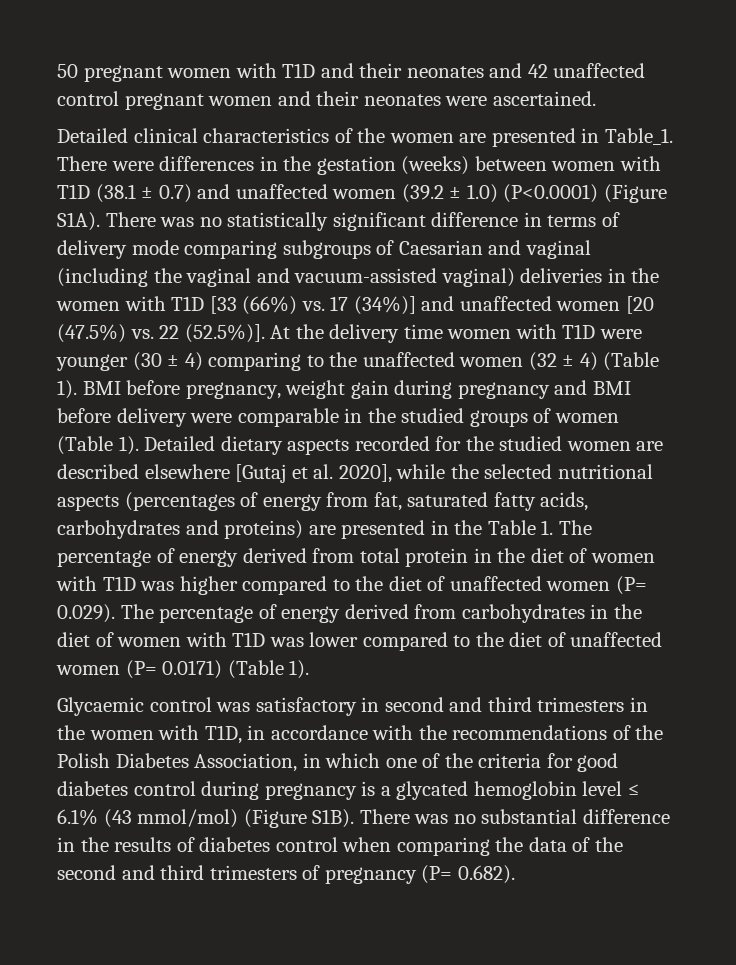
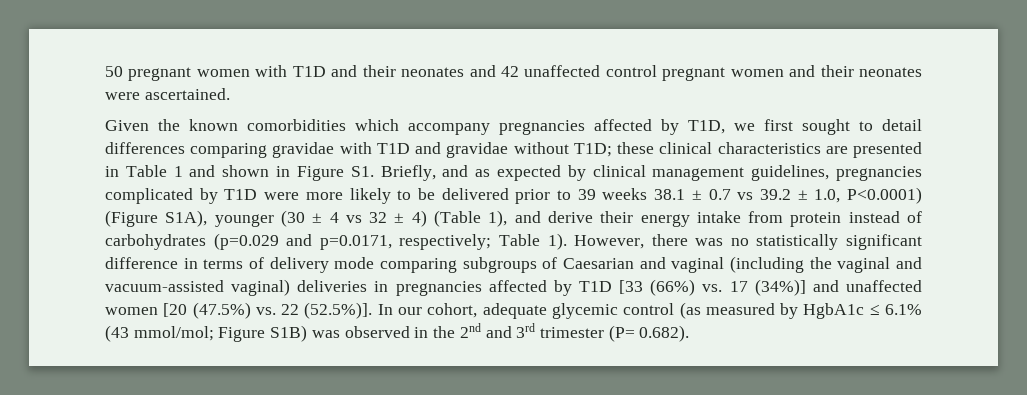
- Detailed clinical characteristics of the women are presented in Table_1. There were differences in the gestation (weeks) between women with T1D (38.1 ± 0.7) and unaffected women (39.2 ± 1.0) (P<0.0001) (Figure S1A). There was no statistically significant difference in terms of delivery mode comparing subgroups of Caesarian and vaginal (including the vaginal and vacuum-assisted vaginal) deliveries in the women with T1D [33 (66%) vs. 17 (34%)] and unaffected women [20 (47.5%) vs. 22 (52.5%)]. At the delivery time women with T1D were younger (30 ± 4) comparing to the unaffected women (32 ± 4) (Table 1). BMI before pregnancy, weight gain during pregnancy and BMI before delivery were comparable in the studied groups of women (Table 1). Detailed dietary aspects recorded for the studied women are described elsewhere [Gutaj et al. 2020], while the selected nutritional aspects (percentages of energy from fat, saturated fatty acids, carbohydrates and proteins) are presented in the Table 1. The percentage of energy derived from total protein in the diet of women with T1D was higher compared to the diet of unaffected women (P= 0.029). The percentage of energy derived from carbohydrates in the diet of women with T1D was lower compared to the diet of unaffected women (P= 0.0171) (Table 1).
- Glycaemic control was satisfactory in second and third trimesters in the women with T1D, in accordance with the recommendations of the Polish Diabetes Association, in which one of the criteria for good diabetes control during pregnancy is a glycated hemoglobin level ≤ 6.1% (43 mmol/mol) (Figure S1B). There was no substantial difference in the results of diabetes control when comparing the data of the second and third trimesters of pregnancy (P= 0.682).
+ Given the known comorbidities which accompany pregnancies affected by T1D, we first sought to detail differences comparing gravidae with T1D and gravidae without T1D; these clinical characteristics are presented in Table 1 and shown in Figure S1. Briefly, and as expected by clinical management guidelines, pregnancies complicated by T1D were more likely to be delivered prior to 39 weeks 38.1 ± 0.7 vs 39.2 ± 1.0, P<0.0001) (Figure S1A), younger (30 ± 4 vs 32 ± 4) (Table 1), and derive their energy intake from protein instead of carbohydrates (p=0.029 and p=0.0171, respectively; Table 1). However, there was no statistically significant difference in terms of delivery mode comparing subgroups of Caesarian and vaginal (including the vaginal and vacuum-assisted vaginal) deliveries in pregnancies affected by T1D [33 (66%) vs. 17 (34%)] and unaffected women [20 (47.5%) vs. 22 (52.5%)]. In our cohort, adequate glycemic control (as measured by HgbA1c ≤ 6.1% (43 mmol/mol; Figure S1B) was observed in the 2nd and 3rd trimester (P= 0.682).

